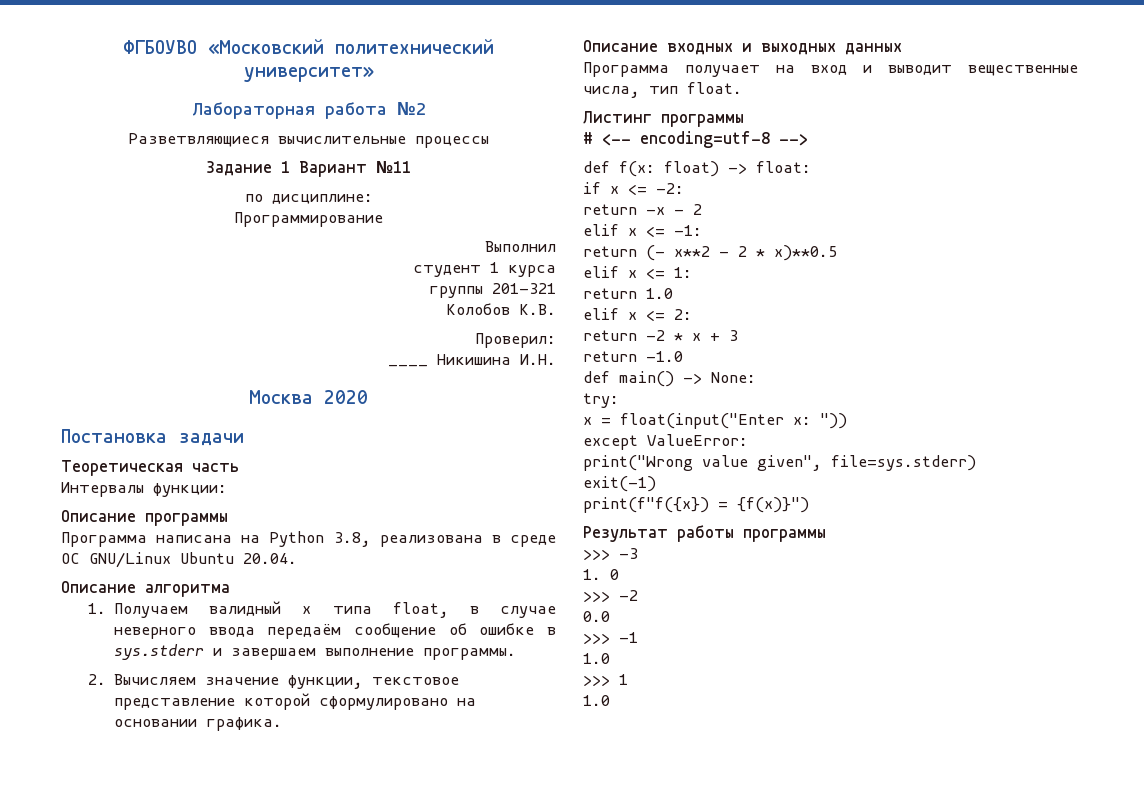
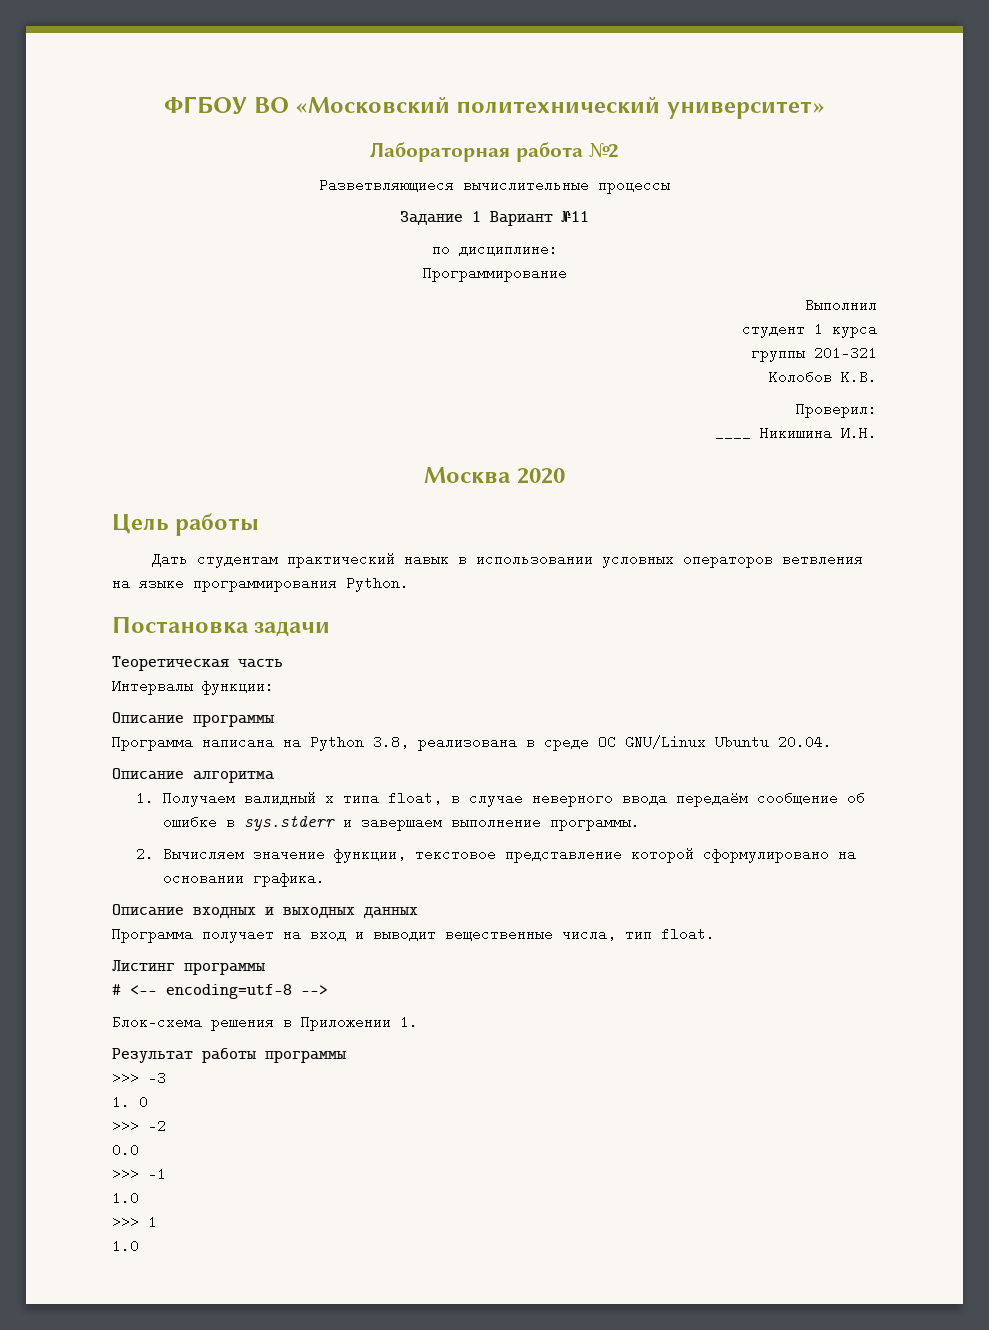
- ФГБОУВО «Московский политехнический университет»
+ ФГБОУ ВО «Московский политехнический университет»
+ Цель работы
+ Дать студентам практический навык в использовании условных операторов ветвления на языке программирования Python.
- def f(x: float) -> float:
- if x <= -2:
- return -x - 2
- elif x <= -1:
- return (- x**2 - 2 * x)**0.5
- elif x <= 1:
- return 1.0
- elif x <= 2:
- return -2 * x + 3
- return -1.0
- def main() -> None:
- try:
- x = float(input("Enter x: "))
- except ValueError:
- print("Wrong value given", file=sys.stderr)
- exit(-1)
- print(f"f({x}) = {f(x)}")
+ Блок-схема решения в Приложении 1.

